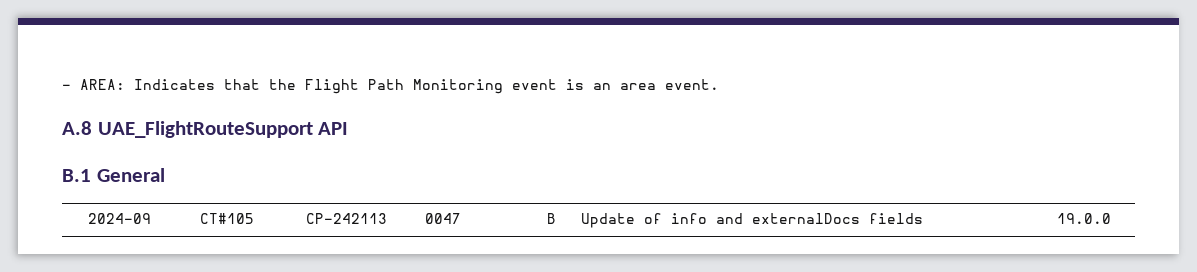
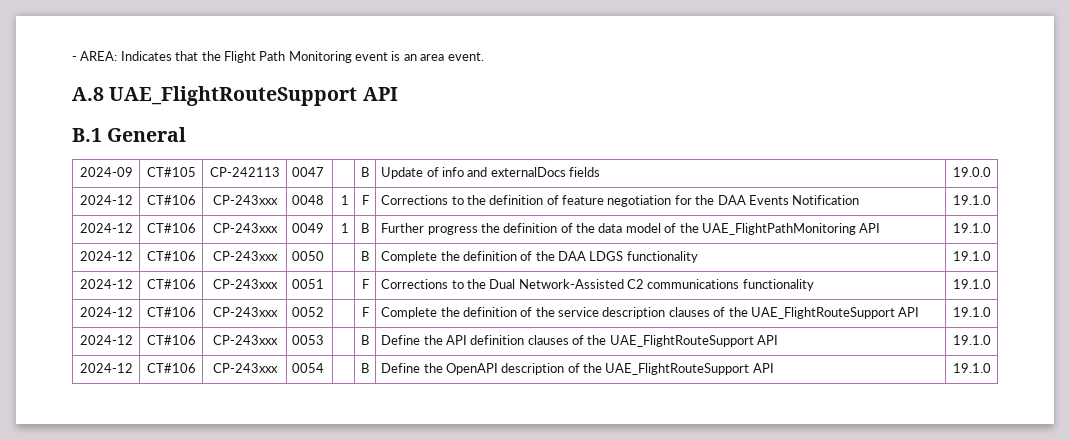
+ 2024-12 | CT#106 | CP-243xxx | 0048 | 1 | F | Corrections to the definition of feature negotiation for the DAA Events Notification | 19.1.0
+ 2024-12 | CT#106 | CP-243xxx | 0049 | 1 | B | Further progress the definition of the data model of the UAE_FlightPathMonitoring API | 19.1.0
+ 2024-12 | CT#106 | CP-243xxx | 0050 | | B | Complete the definition of the DAA LDGS functionality | 19.1.0
+ 2024-12 | CT#106 | CP-243xxx | 0051 | | F | Corrections to the Dual Network-Assisted C2 communications functionality | 19.1.0
+ 2024-12 | CT#106 | CP-243xxx | 0052 | | F | Complete the definition of the service description clauses of the UAE_FlightRouteSupport API | 19.1.0
+ 2024-12 | CT#106 | CP-243xxx | 0053 | | B | Define the API definition clauses of the UAE_FlightRouteSupport API | 19.1.0
+ 2024-12 | CT#106 | CP-243xxx | 0054 | | B | Define the OpenAPI description of the UAE_FlightRouteSupport API | 19.1.0

